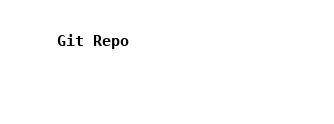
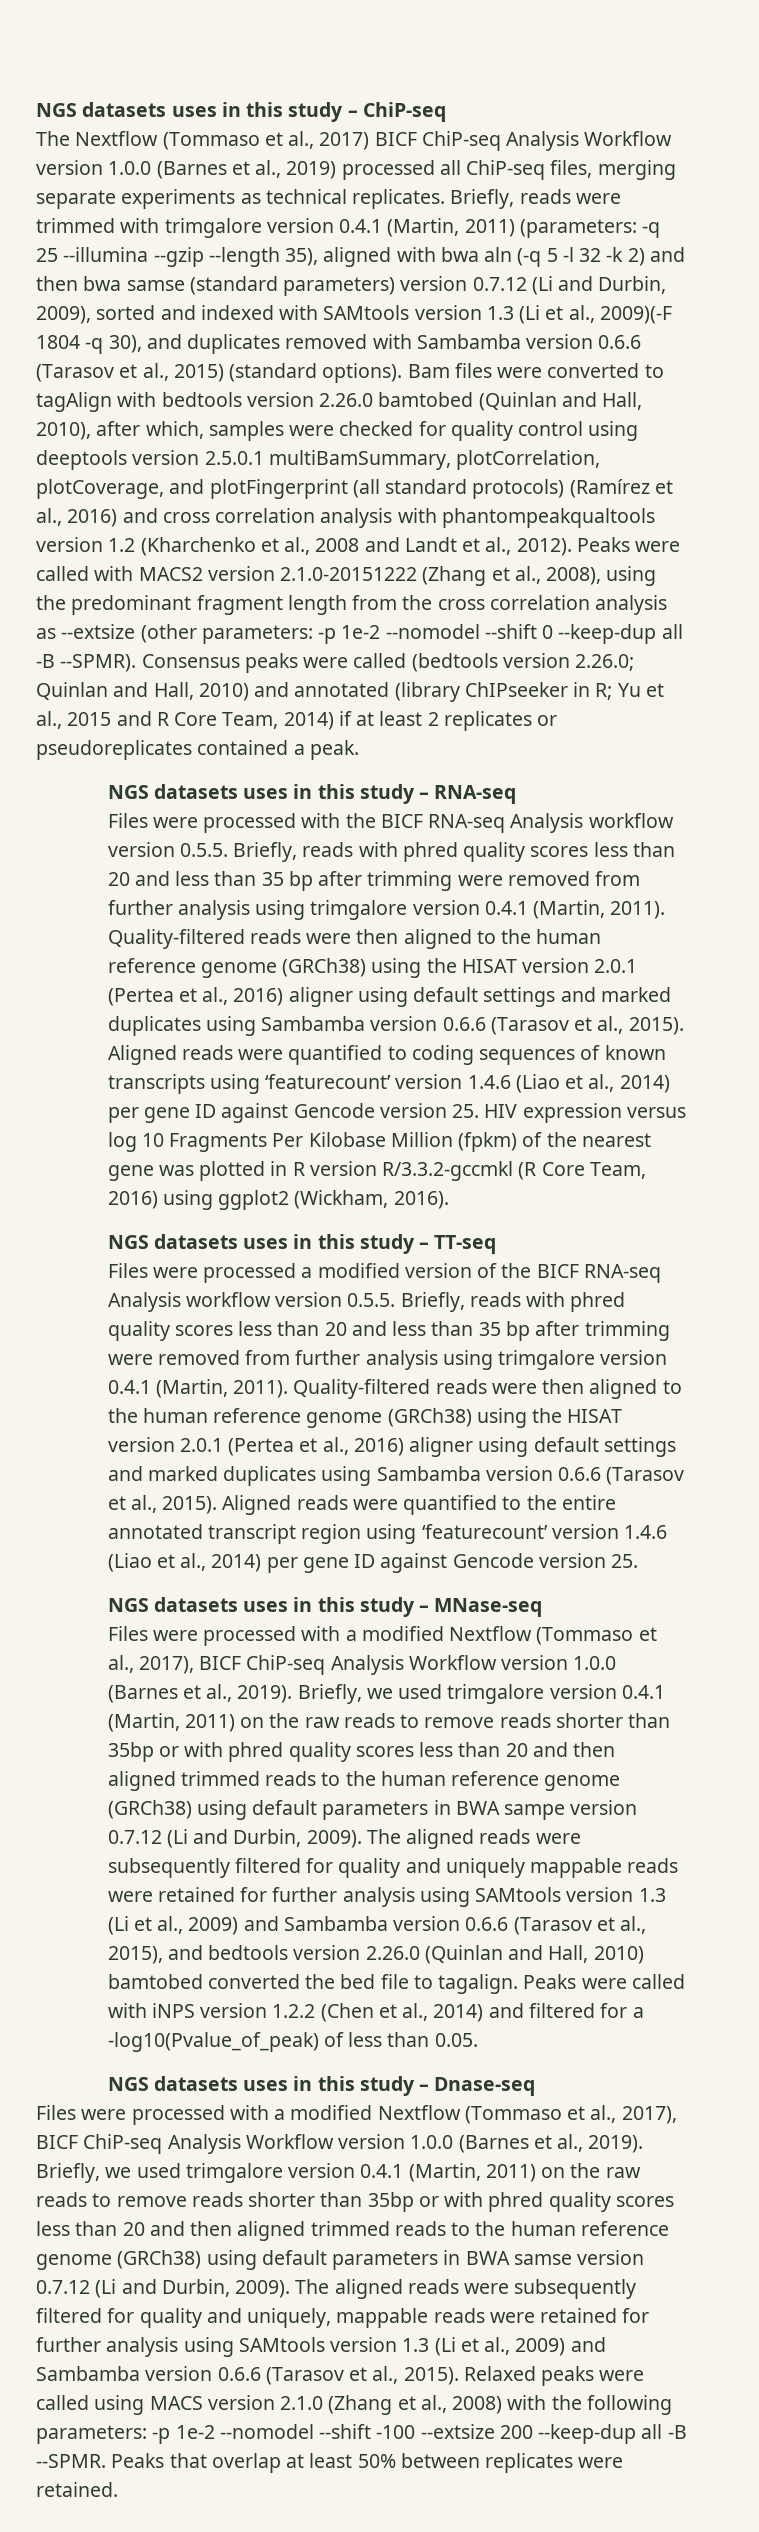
- Git Repo
+ NGS datasets uses in this study – ChiP-seq
+ The Nextflow (Tommaso et al., 2017) BICF ChiP-seq Analysis Workflow version 1.0.0 (Barnes et al., 2019) processed all ChiP-seq files, merging separate experiments as technical replicates. Briefly, reads were trimmed with trimgalore version 0.4.1 (Martin, 2011) (parameters: -q 25 --illumina --gzip --length 35), aligned with bwa aln (-q 5 -l 32 -k 2) and then bwa samse (standard parameters) version 0.7.12 (Li and Durbin, 2009), sorted and indexed with SAMtools version 1.3 (Li et al., 2009)(-F 1804 -q 30), and duplicates removed with Sambamba version 0.6.6 (Tarasov et al., 2015) (standard options). Bam files were converted to tagAlign with bedtools version 2.26.0 bamtobed (Quinlan and Hall, 2010), after which, samples were checked for quality control using deeptools version 2.5.0.1 multiBamSummary, plotCorrelation, plotCoverage, and plotFingerprint (all standard protocols) (Ramírez et al., 2016) and cross correlation analysis with phantompeakqualtools version 1.2 (Kharchenko et al., 2008 and Landt et al., 2012). Peaks were called with MACS2 version 2.1.0-20151222 (Zhang et al., 2008), using the predominant fragment length from the cross correlation analysis as --extsize (other parameters: -p 1e-2 --nomodel --shift 0 --keep-dup all -B --SPMR). Consensus peaks were called (bedtools version 2.26.0; Quinlan and Hall, 2010) and annotated (library ChIPseeker in R; Yu et al., 2015 and R Core Team, 2014) if at least 2 replicates or pseudoreplicates contained a peak.
+ NGS datasets uses in this study – RNA-seq
+ Files were processed with the BICF RNA-seq Analysis workflow version 0.5.5. Briefly, reads with phred quality scores less than 20 and less than 35 bp after trimming were removed from further analysis using trimgalore version 0.4.1 (Martin, 2011). Quality-filtered reads were then aligned to the human reference genome (GRCh38) using the HISAT version 2.0.1 (Pertea et al., 2016) aligner using default settings and marked duplicates using Sambamba version 0.6.6 (Tarasov et al., 2015). Aligned reads were quantified to coding sequences of known transcripts using ‘featurecount’ version 1.4.6 (Liao et al., 2014) per gene ID against Gencode version 25. HIV expression versus log 10 Fragments Per Kilobase Million (fpkm) of the nearest gene was plotted in R version R/3.3.2-gccmkl (R Core Team, 2016) using ggplot2 (Wickham, 2016).
+ NGS datasets uses in this study – TT-seq
+ Files were processed a modified version of the BICF RNA-seq Analysis workflow version 0.5.5. Briefly, reads with phred quality scores less than 20 and less than 35 bp after trimming were removed from further analysis using trimgalore version 0.4.1 (Martin, 2011). Quality-filtered reads were then aligned to the human reference genome (GRCh38) using the HISAT version 2.0.1 (Pertea et al., 2016) aligner using default settings and marked duplicates using Sambamba version 0.6.6 (Tarasov et al., 2015). Aligned reads were quantified to the entire annotated transcript region using ‘featurecount’ version 1.4.6 (Liao et al., 2014) per gene ID against Gencode version 25.
+ NGS datasets uses in this study – MNase-seq
+ Files were processed with a modified Nextflow (Tommaso et al., 2017), BICF ChiP-seq Analysis Workflow version 1.0.0 (Barnes et al., 2019). Briefly, we used trimgalore version 0.4.1 (Martin, 2011) on the raw reads to remove reads shorter than 35bp or with phred quality scores less than 20 and then aligned trimmed reads to the human reference genome (GRCh38) using default parameters in BWA sampe version 0.7.12 (Li and Durbin, 2009). The aligned reads were subsequently filtered for quality and uniquely mappable reads were retained for further analysis using SAMtools version 1.3 (Li et al., 2009) and Sambamba version 0.6.6 (Tarasov et al., 2015), and bedtools version 2.26.0 (Quinlan and Hall, 2010) bamtobed converted the bed file to tagalign. Peaks were called with iNPS version 1.2.2 (Chen et al., 2014) and filtered for a -log10(Pvalue_of_peak) of less than 0.05.
+ NGS datasets uses in this study – Dnase-seq
+ Files were processed with a modified Nextflow (Tommaso et al., 2017), BICF ChiP-seq Analysis Workflow version 1.0.0 (Barnes et al., 2019). Briefly, we used trimgalore version 0.4.1 (Martin, 2011) on the raw reads to remove reads shorter than 35bp or with phred quality scores less than 20 and then aligned trimmed reads to the human reference genome (GRCh38) using default parameters in BWA samse version 0.7.12 (Li and Durbin, 2009). The aligned reads were subsequently filtered for quality and uniquely, mappable reads were retained for further analysis using SAMtools version 1.3 (Li et al., 2009) and Sambamba version 0.6.6 (Tarasov et al., 2015). Relaxed peaks were called using MACS version 2.1.0 (Zhang et al., 2008) with the following parameters: -p 1e-2 --nomodel --shift -100 --extsize 200 --keep-dup all -B --SPMR. Peaks that overlap at least 50% between replicates were retained.

